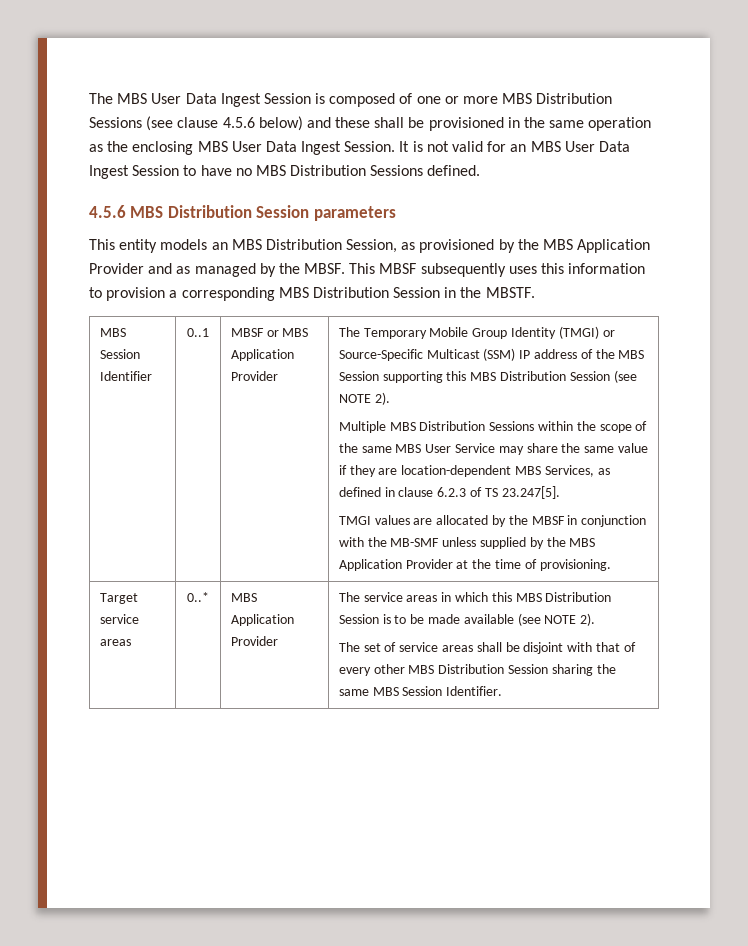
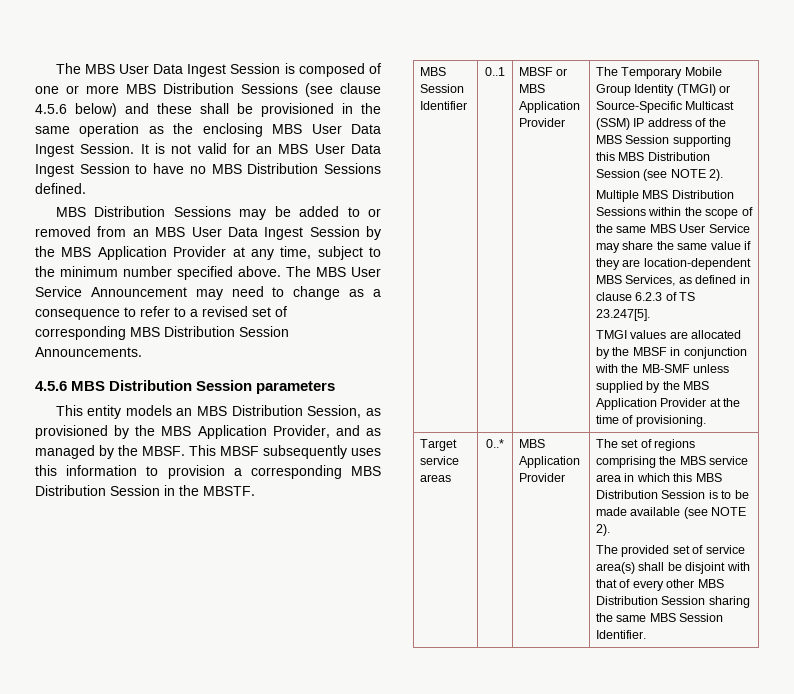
+ MBS Distribution Sessions may be added to or removed from an MBS User Data Ingest Session by the MBS Application Provider at any time, subject to the minimum number specified above. The MBS User Service Announcement may need to change as a consequence to refer to a revised set of corresponding MBS Distribution Session Announcements.
- This entity models an MBS Distribution Session, as provisioned by the MBS Application Provider and as managed by the MBSF.
+ This entity models an MBS Distribution Session, as provisioned by the MBS Application Provider, and as managed by the MBSF.
- The service areas in which this MBS Distribution Session is to be made available (see NOTE 2).
+ The set of regions comprising the MBS service area in which this MBS Distribution Session is to be made available (see NOTE 2).
- The set of service areas shall be disjoint with that of every other MBS Distribution Session sharing the same MBS Session Identifier.
+ The provided set of service area(s) shall be disjoint with that of every other MBS Distribution Session sharing the same MBS Session Identifier.

